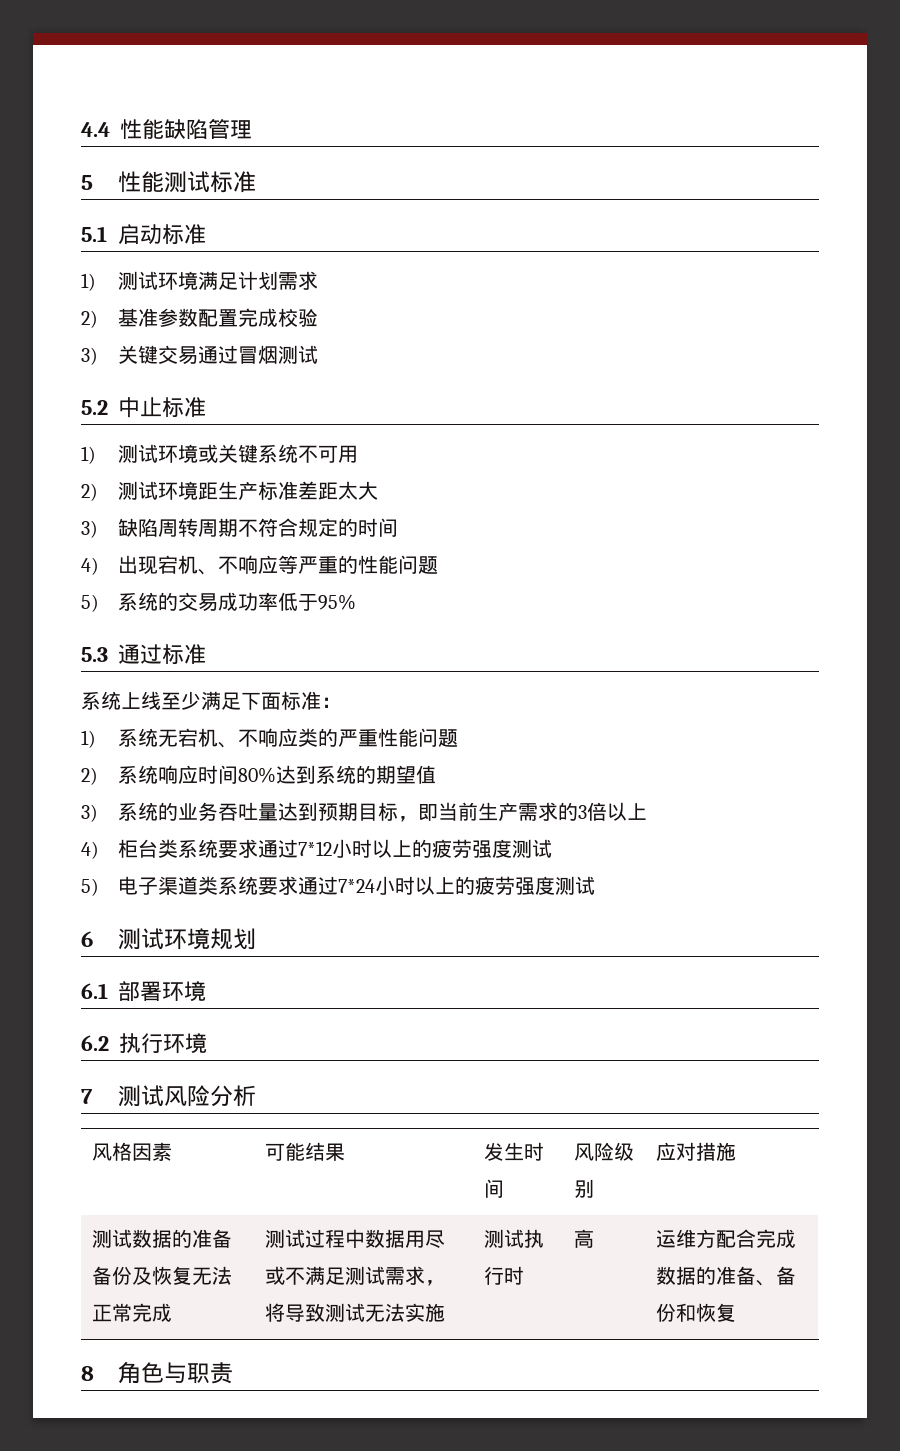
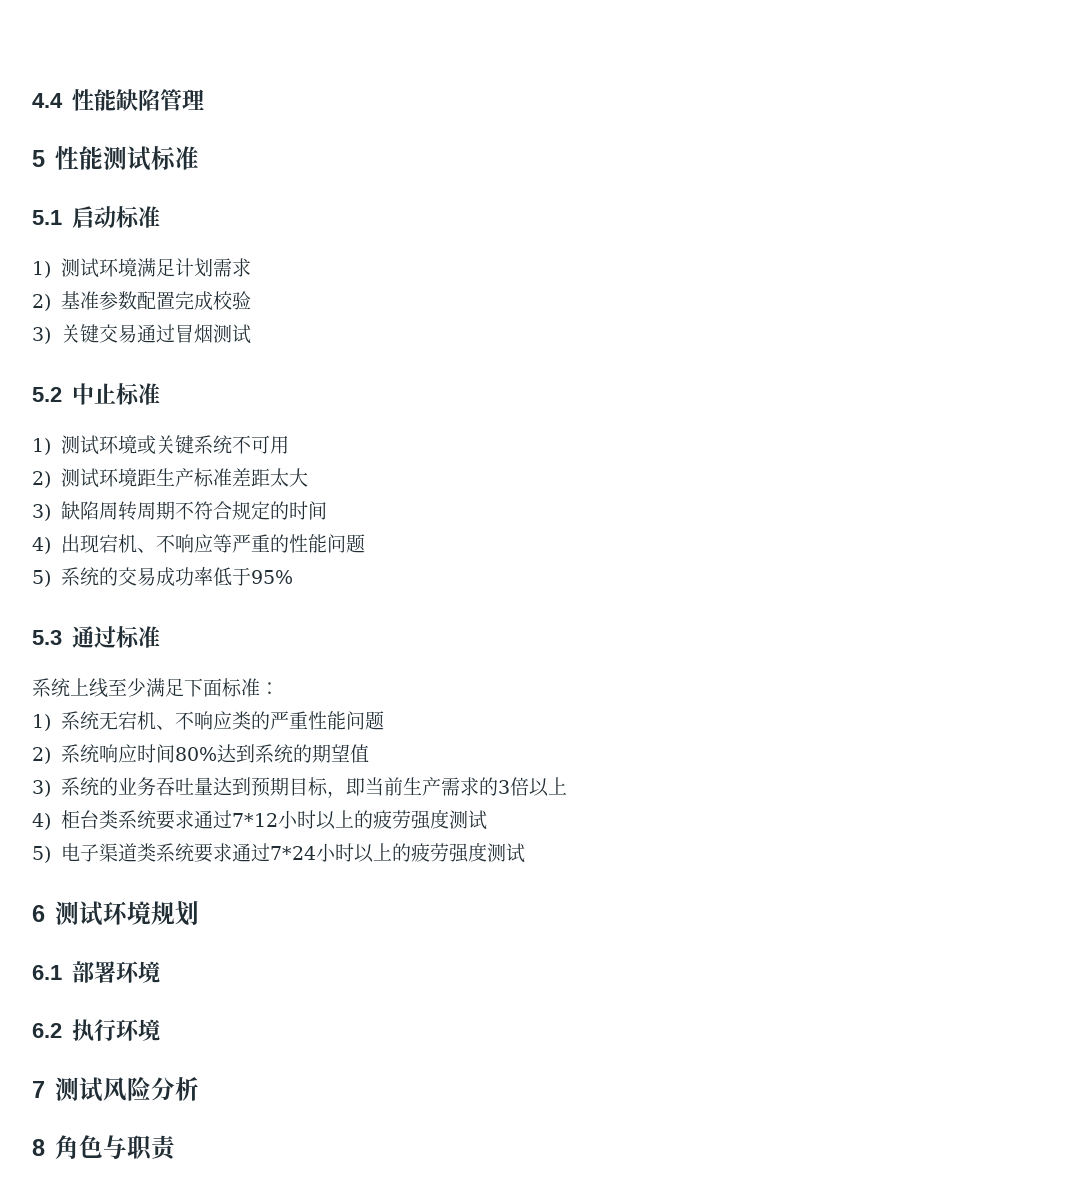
- 风格因素 | 可能结果 | 发生时间 | 风险级别 | 应对措施
- 测试数据的准备备份及恢复无法正常完成 | 测试过程中数据用尽或不满足测试需求，将导致测试无法实施 | 测试执行时 | 高 | 运维方配合完成数据的准备、备份和恢复

